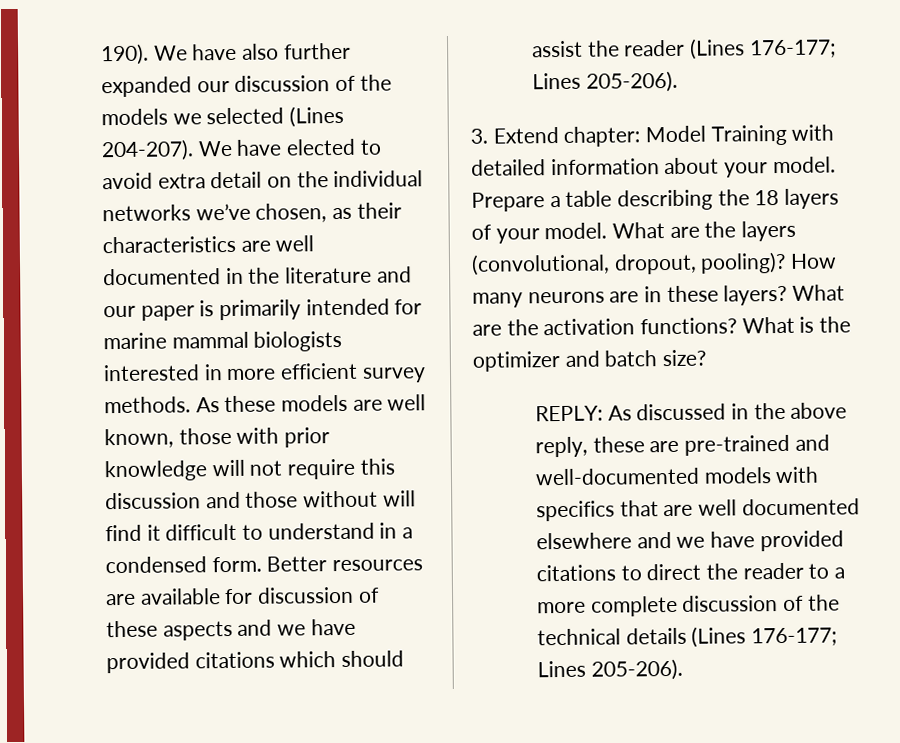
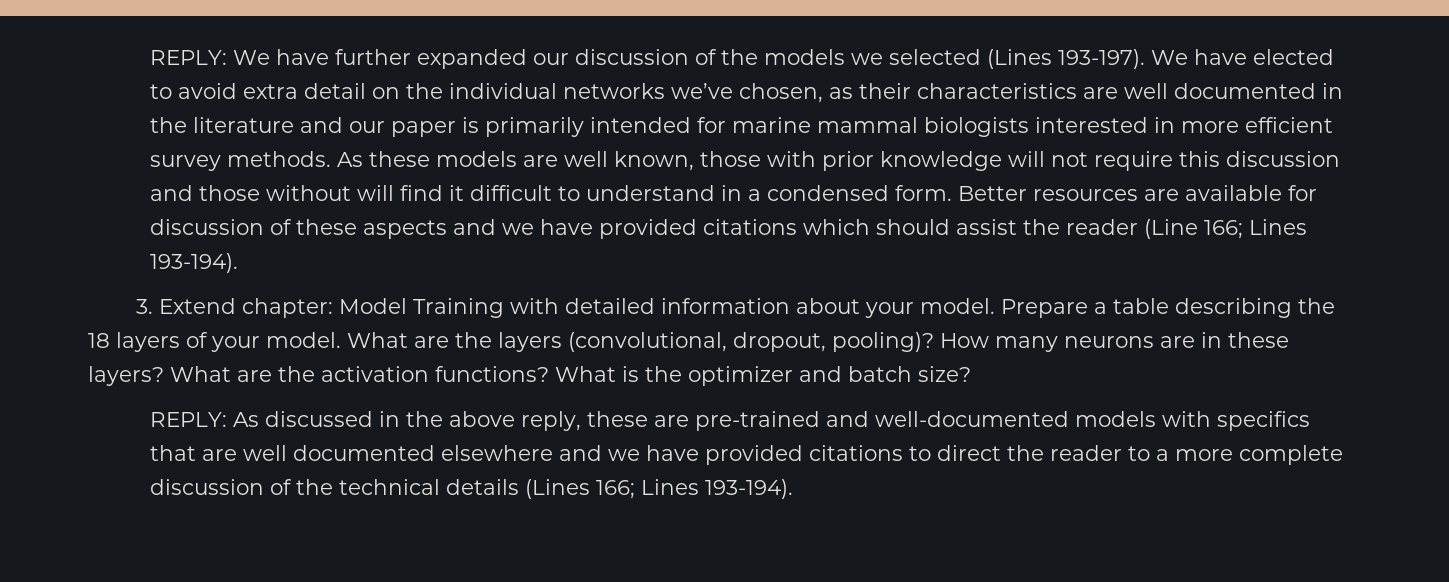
- 190). We have also further expanded our discussion of the models we selected (Lines 204-207).
+ REPLY: We have further expanded our discussion of the models we selected (Lines 193-197).
- Better resources are available for discussion of these aspects and we have provided citations which should assist the reader (Lines 176-177; Lines 205-206).
+ Better resources are available for discussion of these aspects and we have provided citations which should assist the reader (Line 166; Lines 193-194).
- REPLY: As discussed in the above reply, these are pre-trained and well-documented models with specifics that are well documented elsewhere and we have provided citations to direct the reader to a more complete discussion of the technical details (Lines 176-177; Lines 205-206).
+ REPLY: As discussed in the above reply, these are pre-trained and well-documented models with specifics that are well documented elsewhere and we have provided citations to direct the reader to a more complete discussion of the technical details (Lines 166; Lines 193-194).

